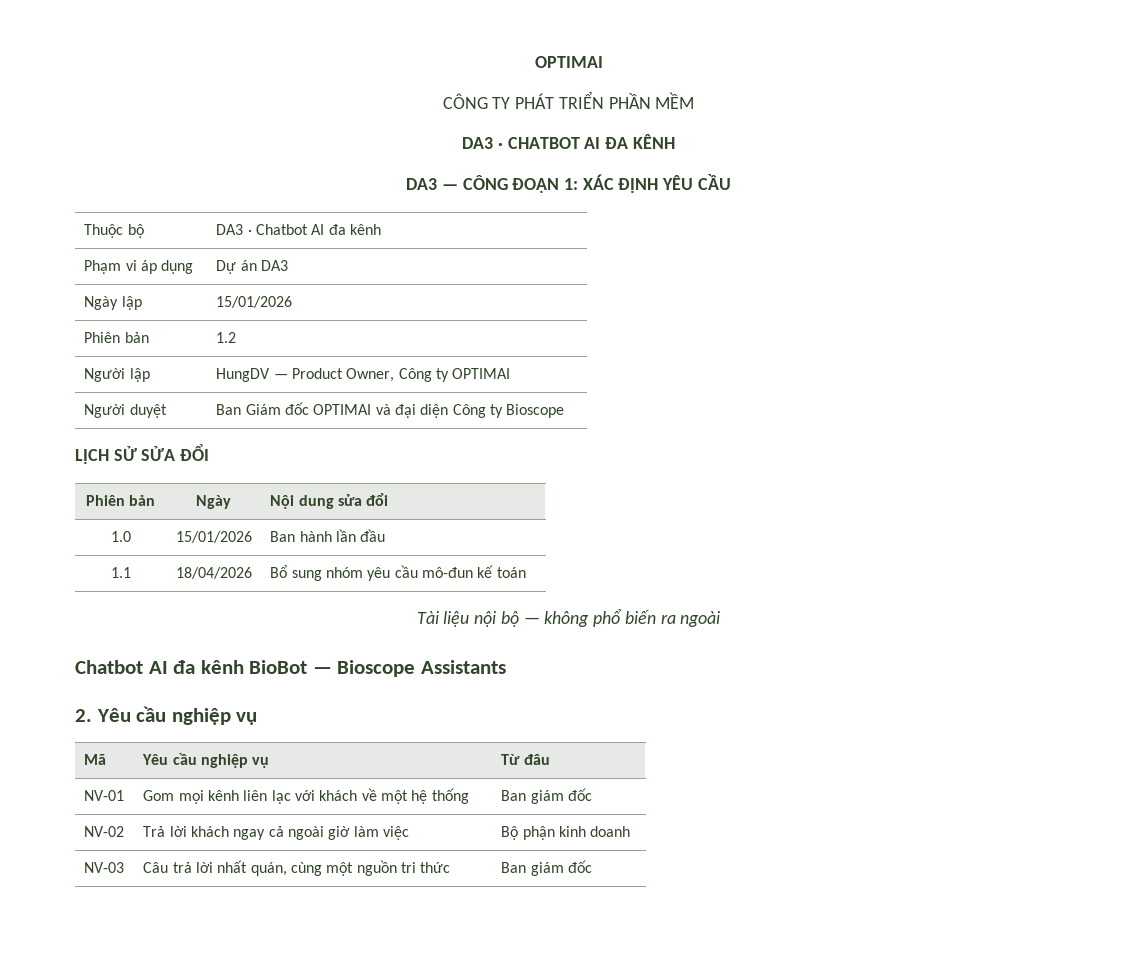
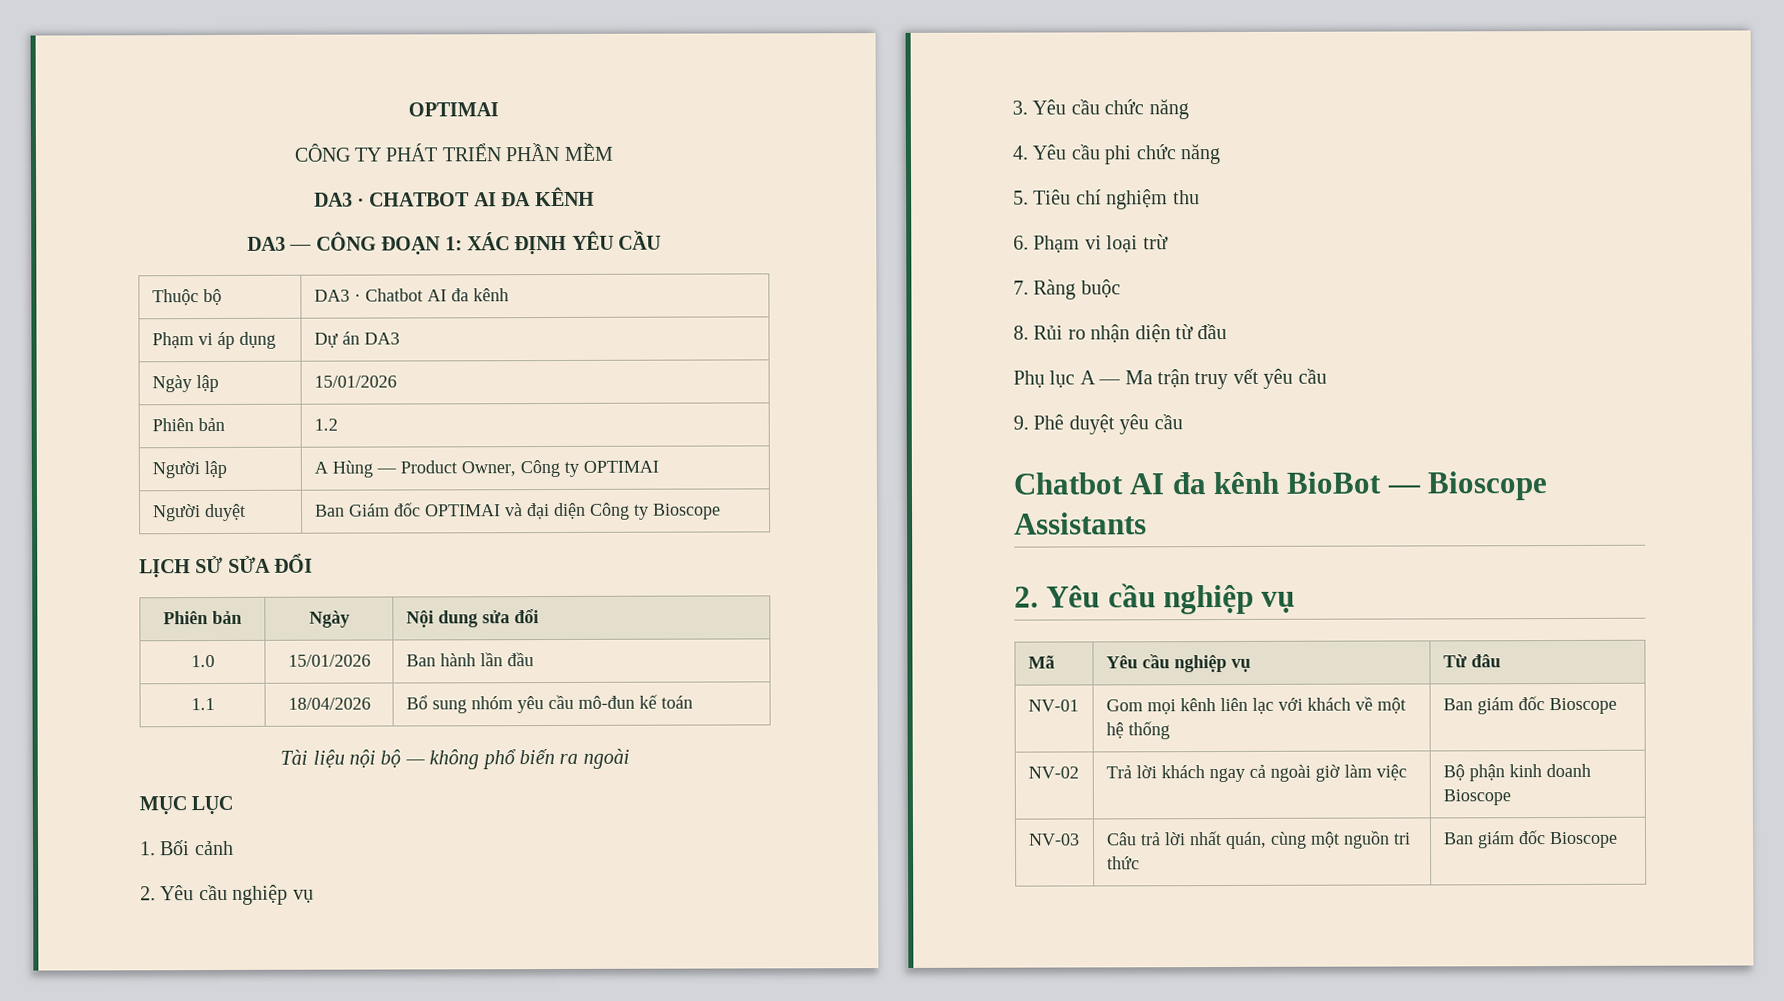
- Người lập | HungDV — Product Owner, Công ty OPTIMAI
+ Người lập | A Hùng — Product Owner, Công ty OPTIMAI
+ MỤC LỤC
+ 1. Bối cảnh
+ 2. Yêu cầu nghiệp vụ
+ 3. Yêu cầu chức năng
+ 4. Yêu cầu phi chức năng
+ 5. Tiêu chí nghiệm thu
+ 6. Phạm vi loại trừ
+ 7. Ràng buộc
+ 8. Rủi ro nhận diện từ đầu
+ Phụ lục A — Ma trận truy vết yêu cầu
+ 9. Phê duyệt yêu cầu
- NV-01 | Gom mọi kênh liên lạc với khách về một hệ thống | Ban giám đốc
+ NV-01 | Gom mọi kênh liên lạc với khách về một hệ thống | Ban giám đốc Bioscope
- NV-02 | Trả lời khách ngay cả ngoài giờ làm việc | Bộ phận kinh doanh
+ NV-02 | Trả lời khách ngay cả ngoài giờ làm việc | Bộ phận kinh doanh Bioscope
- NV-03 | Câu trả lời nhất quán, cùng một nguồn tri thức | Ban giám đốc
+ NV-03 | Câu trả lời nhất quán, cùng một nguồn tri thức | Ban giám đốc Bioscope

